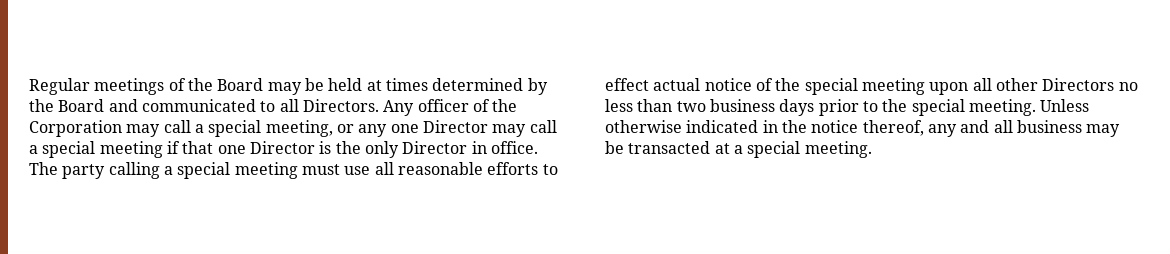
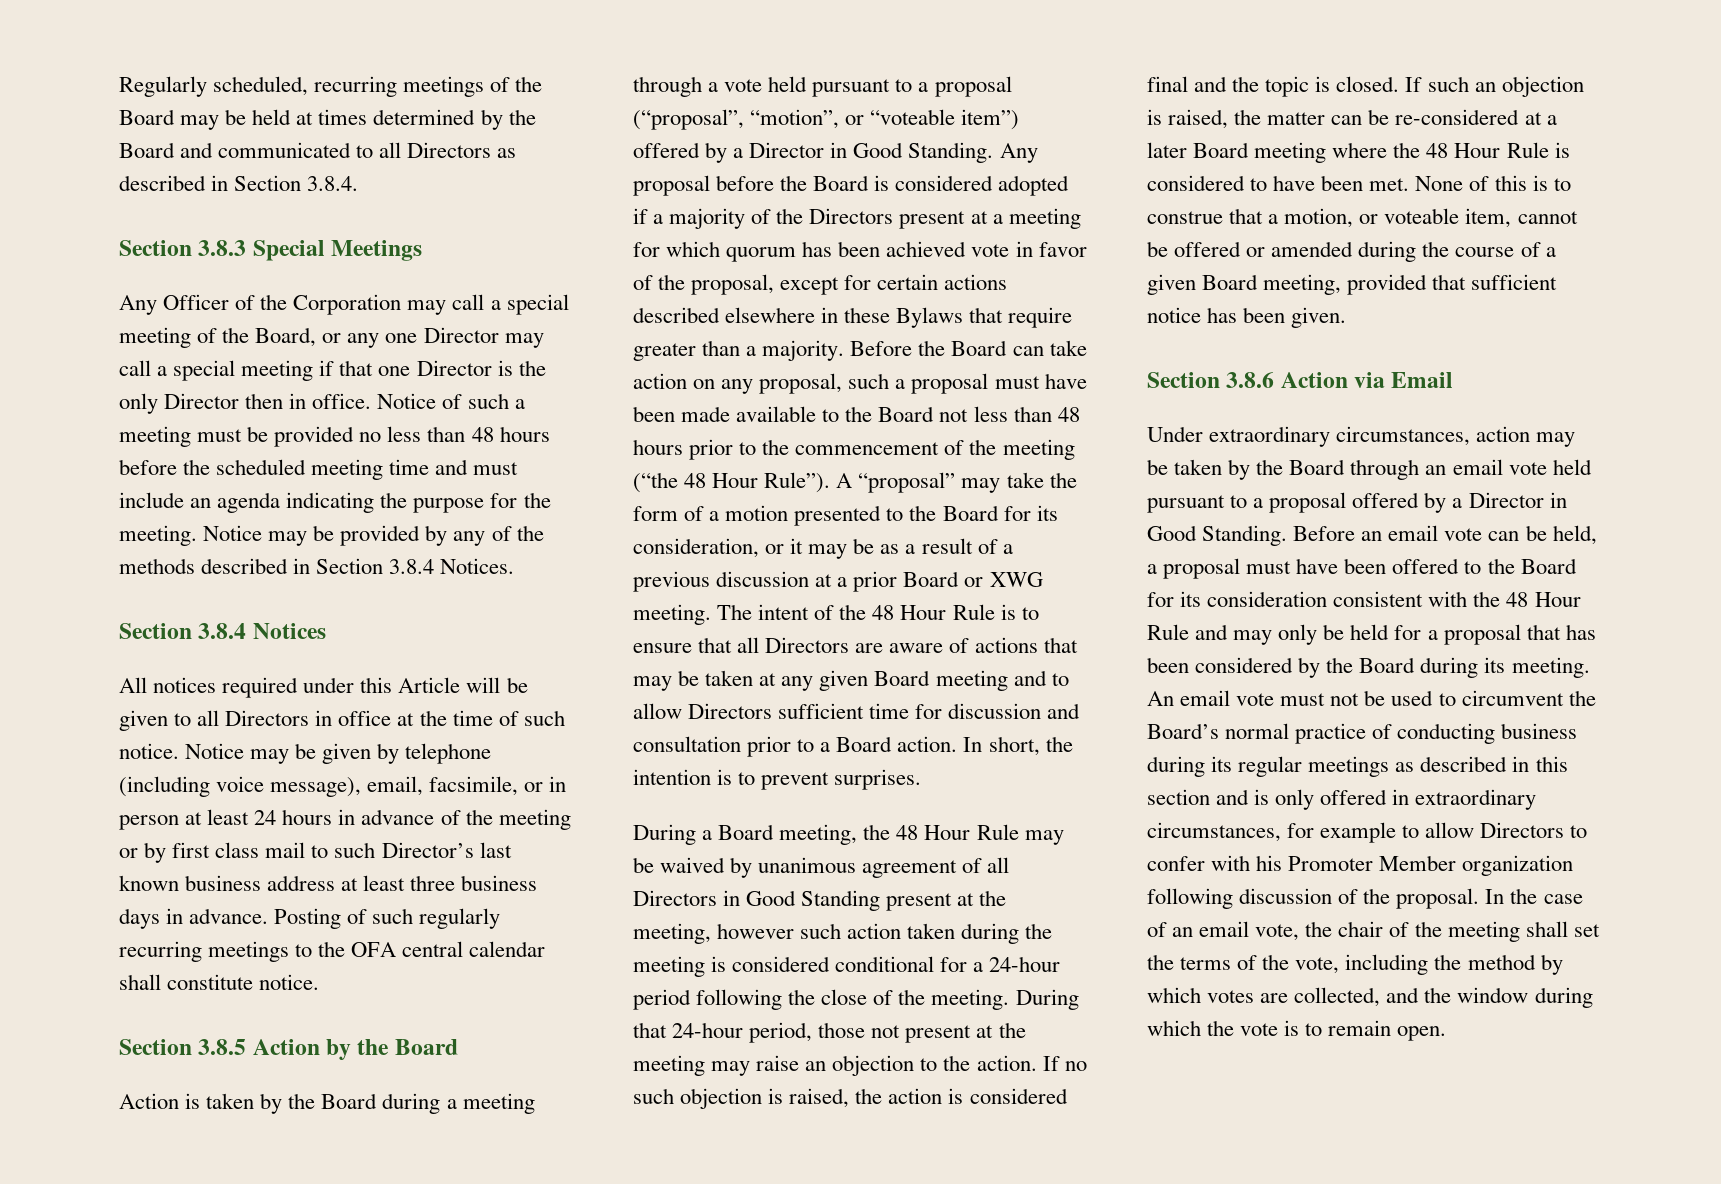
- Regular meetings of the Board may be held at times determined by the Board and communicated to all Directors. Any officer of the Corporation may call a special meeting, or any one Director may call a special meeting if that one Director is the only Director in office.
+ Regularly scheduled, recurring meetings of the Board may be held at times determined by the Board and communicated to all Directors as described in Section 3.8.4.
+ Section 3.8.3 Special Meetings
+ Any Officer of the Corporation may call a special meeting of the Board, or any one Director may call a special meeting if that one Director is the only Director then in office.
- The party calling a special meeting must use all reasonable efforts to effect actual notice of the special meeting upon all other Directors no less than two business days prior to the special meeting. Unless otherwise indicated in the notice thereof, any and all business may be transacted at a special meeting.
+ Notice of such a meeting must be provided no less than 48 hours before the scheduled meeting time and must include an agenda indicating the purpose for the meeting. Notice may be provided by any of the methods described in Section 3.8.4 Notices.
+ Section 3.8.4 Notices
+ All notices required under this Article will be given to all Directors in office at the time of such notice. Notice may be given by telephone (including voice message), email, facsimile, or in person at least 24 hours in advance of the meeting or by first class mail to such Director’s last known business address at least three business days in advance. Posting of such regularly recurring meetings to the OFA central calendar shall constitute notice.
+ Section 3.8.5 Action by the Board
+ Action is taken by the Board during a meeting through a vote held pursuant to a proposal (“proposal”, “motion”, or “voteable item”) offered by a Director in Good Standing. Any proposal before the Board is considered adopted if a majority of the Directors present at a meeting for which quorum has been achieved vote in favor of the proposal, except for certain actions described elsewhere in these Bylaws that require greater than a majority. Before the Board can take action on any proposal, such a proposal must have been made available to the Board not less than 48 hours prior to the commencement of the meeting (“the 48 Hour Rule”). A “proposal” may take the form of a motion presented to the Board for its consideration, or it may be as a result of a previous discussion at a prior Board or XWG meeting. The intent of the 48 Hour Rule is to ensure that all Directors are aware of actions that may be taken at any given Board meeting and to allow Directors sufficient time for discussion and consultation prior to a Board action. In short, the intention is to prevent surprises.
+ During a Board meeting, the 48 Hour Rule may be waived by unanimous agreement of all Directors in Good Standing present at the meeting, however such action taken during the meeting is considered conditional for a 24-hour period following the close of the meeting. During that 24-hour period, those not present at the meeting may raise an objection to the action. If no such objection is raised, the action is considered final and the topic is closed. If such an objection is raised, the matter can be re-considered at a later Board meeting where the 48 Hour Rule is considered to have been met. None of this is to construe that a motion, or voteable item, cannot be offered or amended during the course of a given Board meeting, provided that sufficient notice has been given.
+ Section 3.8.6 Action via Email
+ Under extraordinary circumstances, action may be taken by the Board through an email vote held pursuant to a proposal offered by a Director in Good Standing. Before an email vote can be held, a proposal must have been offered to the Board for its consideration consistent with the 48 Hour Rule and may only be held for a proposal that has been considered by the Board during its meeting. An email vote must not be used to circumvent the Board’s normal practice of conducting business during its regular meetings as described in this section and is only offered in extraordinary circumstances, for example to allow Directors to confer with his Promoter Member organization following discussion of the proposal. In the case of an email vote, the chair of the meeting shall set the terms of the vote, including the method by which votes are collected, and the window during which the vote is to remain open.

